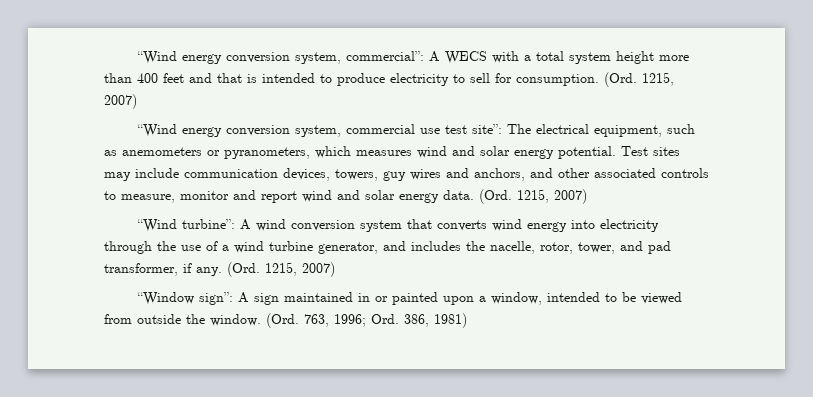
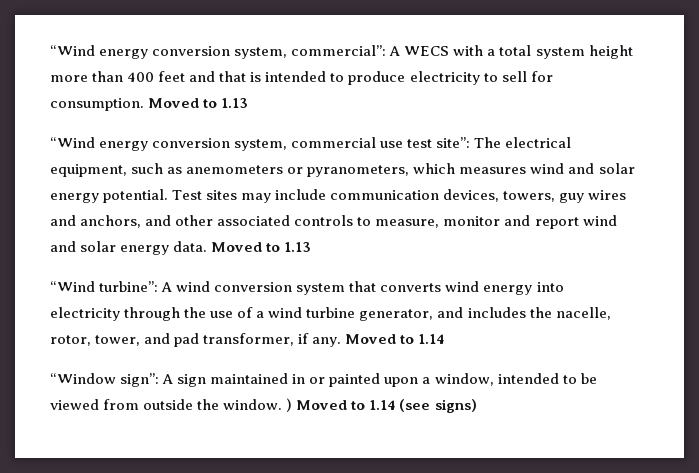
- “Wind energy conversion system, commercial”: A WECS with a total system height more than 400 feet and that is intended to produce electricity to sell for consumption. (Ord. 1215, 2007)
+ “Wind energy conversion system, commercial”: A WECS with a total system height more than 400 feet and that is intended to produce electricity to sell for consumption. Moved to 1.13
- Test sites may include communication devices, towers, guy wires and anchors, and other associated controls to measure, monitor and report wind and solar energy data. (Ord. 1215, 2007)
+ Test sites may include communication devices, towers, guy wires and anchors, and other associated controls to measure, monitor and report wind and solar energy data. Moved to 1.13
- “Wind turbine”: A wind conversion system that converts wind energy into electricity through the use of a wind turbine generator, and includes the nacelle, rotor, tower, and pad transformer, if any. (Ord. 1215, 2007)
+ “Wind turbine”: A wind conversion system that converts wind energy into electricity through the use of a wind turbine generator, and includes the nacelle, rotor, tower, and pad transformer, if any. Moved to 1.14
- “Window sign”: A sign maintained in or painted upon a window, intended to be viewed from outside the window. (Ord. 763, 1996; Ord. 386, 1981)
+ “Window sign”: A sign maintained in or painted upon a window, intended to be viewed from outside the window. ) Moved to 1.14 (see signs)

